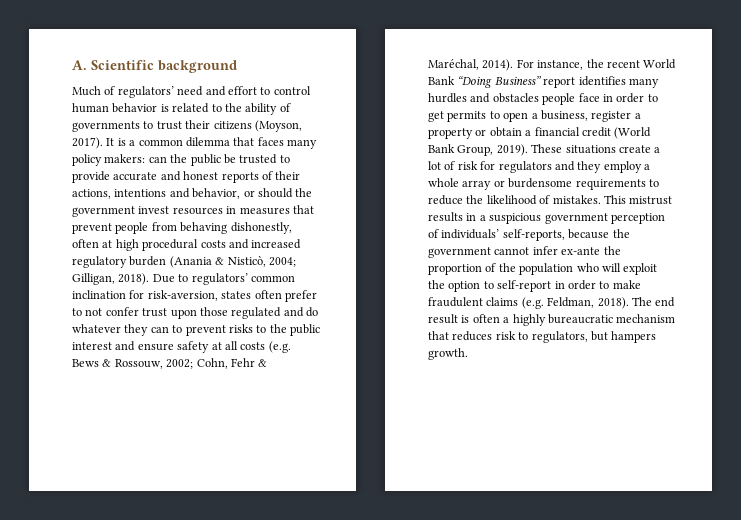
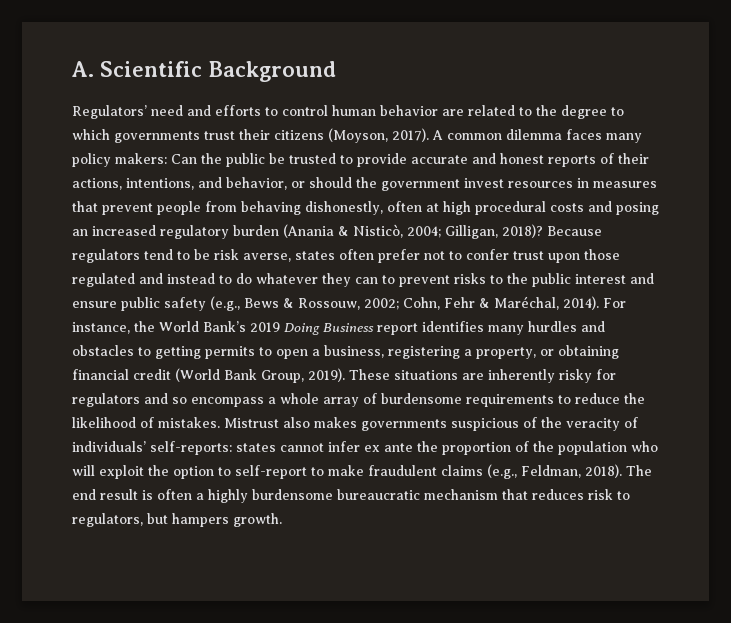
- A. Scientific background
- Much of regulators’ need and effort to control human behavior is related to the ability of governments to trust their citizens (Moyson, 2017).
+ A. Scientific Background
+ Regulators’ need and efforts to control human behavior are related to the degree to which governments trust their citizens (Moyson, 2017).
- It is a common dilemma that faces many policy makers:
+ A common dilemma faces many policy makers:
- can the public be trusted to provide accurate and honest reports of their actions, intentions and behavior, or should the government invest resources in measures that prevent people from behaving dishonestly, often at high procedural costs and increased regulatory burden (Anania & Nisticò, 2004;
+ Can the public be trusted to provide accurate and honest reports of their actions, intentions, and behavior, or should the government invest resources in measures that prevent people from behaving dishonestly, often at high procedural costs and posing an increased regulatory burden (Anania & Nisticò, 2004;
- Gilligan, 2018). Due to regulators’ common inclination for risk-aversion, states often prefer to not confer trust upon those regulated and do whatever they can to prevent risks to the public interest and ensure safety at all costs (e.g. Bews & Rossouw, 2002;
+ Gilligan, 2018)? Because regulators tend to be risk averse, states often prefer not to confer trust upon those regulated and instead to do whatever they can to prevent risks to the public interest and ensure public safety (e.g., Bews & Rossouw, 2002;
- For instance, the recent World Bank “Doing Business” report identifies many hurdles and obstacles people face in order to get permits to open a business, register a property or obtain a financial credit (World Bank Group, 2019).
+ For instance, the World Bank’s 2019 Doing Business report identifies many hurdles and obstacles to getting permits to open a business, registering a property, or obtaining financial credit (World Bank Group, 2019).
- These situations create a lot of risk for regulators and they employ a whole array or burdensome requirements to reduce the likelihood of mistakes.
+ These situations are inherently risky for regulators and so encompass a whole array of burdensome requirements to reduce the likelihood of mistakes.
- This mistrust results in a suspicious government perception of individuals’ self-reports, because the government cannot infer ex-ante the proportion of the population who will exploit the option to self-report in order to make fraudulent claims (e.g. Feldman, 2018).
+ Mistrust also makes governments suspicious of the veracity of individuals’ self-reports: states cannot infer ex ante the proportion of the population who will exploit the option to self-report to make fraudulent claims (e.g., Feldman, 2018).
- The end result is often a highly bureaucratic mechanism that reduces risk to regulators, but hampers growth.
+ The end result is often a highly burdensome bureaucratic mechanism that reduces risk to regulators, but hampers growth.

